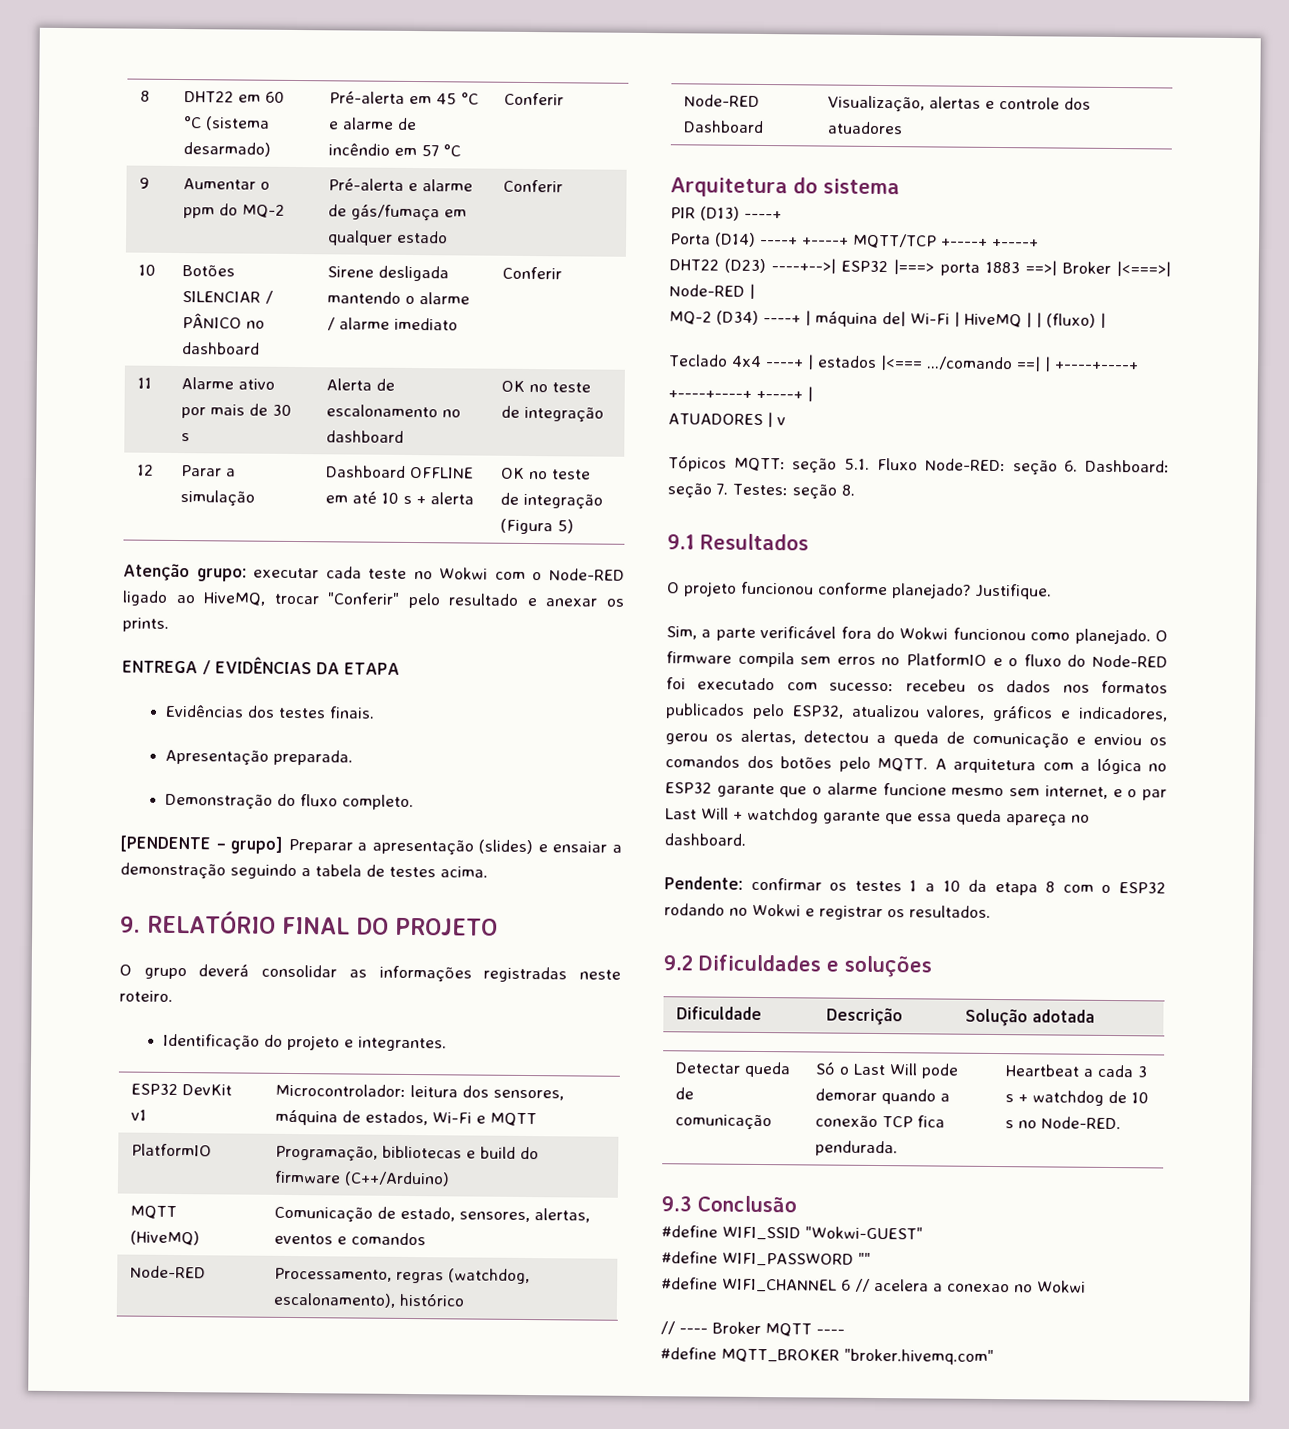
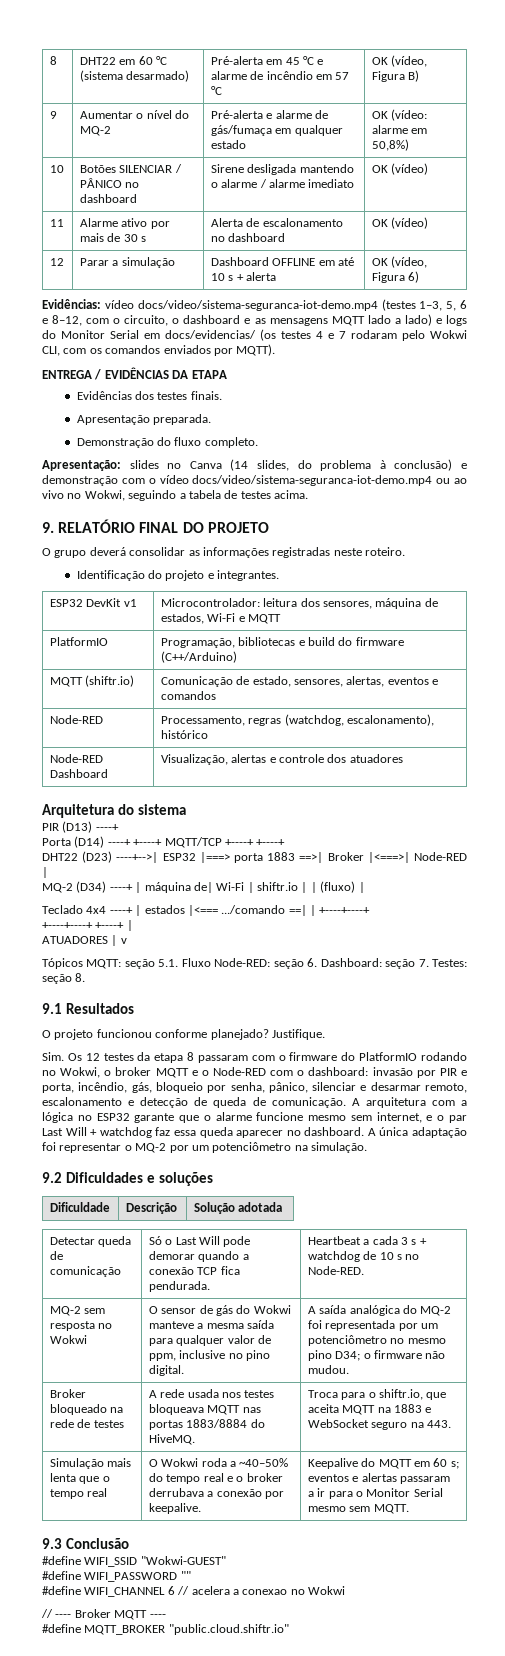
- 8 | DHT22 em 60 °C (sistema desarmado) | Pré-alerta em 45 °C e alarme de incêndio em 57 °C | Conferir
+ 8 | DHT22 em 60 °C (sistema desarmado) | Pré-alerta em 45 °C e alarme de incêndio em 57 °C | OK (vídeo, Figura B)
- 9 | Aumentar o ppm do MQ-2 | Pré-alerta e alarme de gás/fumaça em qualquer estado | Conferir
+ 9 | Aumentar o nível do MQ-2 | Pré-alerta e alarme de gás/fumaça em qualquer estado | OK (vídeo: alarme em 50,8%)
- 10 | Botões SILENCIAR / PÂNICO no dashboard | Sirene desligada mantendo o alarme / alarme imediato | Conferir
+ 10 | Botões SILENCIAR / PÂNICO no dashboard | Sirene desligada mantendo o alarme / alarme imediato | OK (vídeo)
- 11 | Alarme ativo por mais de 30 s | Alerta de escalonamento no dashboard | OK no teste de integração
+ 11 | Alarme ativo por mais de 30 s | Alerta de escalonamento no dashboard | OK (vídeo)
- 12 | Parar a simulação | Dashboard OFFLINE em até 10 s + alerta | OK no teste de integração (Figura 5)
- Atenção grupo: executar cada teste no Wokwi com o Node-RED ligado ao HiveMQ, trocar "Conferir" pelo resultado e anexar os prints.
+ 12 | Parar a simulação | Dashboard OFFLINE em até 10 s + alerta | OK (vídeo, Figura 6)
+ Evidências: vídeo docs/video/sistema-seguranca-iot-demo.mp4 (testes 1–3, 5, 6 e 8–12, com o circuito, o dashboard e as mensagens MQTT lado a lado) e logs do Monitor Serial em docs/evidencias/ (os testes 4 e 7 rodaram pelo Wokwi CLI, com os comandos enviados por MQTT).
- [PENDENTE – grupo] Preparar a apresentação (slides) e ensaiar a demonstração seguindo a tabela de testes acima.
+ Apresentação: slides no Canva (14 slides, do problema à conclusão) e demonstração com o vídeo docs/video/sistema-seguranca-iot-demo.mp4 ou ao vivo no Wokwi, seguindo a tabela de testes acima.
- MQTT (HiveMQ) | Comunicação de estado, sensores, alertas, eventos e comandos
+ MQTT (shiftr.io) | Comunicação de estado, sensores, alertas, eventos e comandos
- MQ-2 (D34) ----+ | máquina de| Wi-Fi | HiveMQ | | (fluxo) |
+ MQ-2 (D34) ----+ | máquina de| Wi-Fi | shiftr.io | | (fluxo) |
- Sim, a parte verificável fora do Wokwi funcionou como planejado. O firmware compila sem erros no PlatformIO e o fluxo do Node-RED foi executado com sucesso: recebeu os dados nos formatos publicados pelo ESP32, atualizou valores, gráficos e indicadores, gerou os alertas, detectou a queda de comunicação e enviou os comandos dos botões pelo MQTT.
+ Sim. Os 12 testes da etapa 8 passaram com o firmware do PlatformIO rodando no Wokwi, o broker MQTT e o Node-RED com o dashboard: invasão por PIR e porta, incêndio, gás, bloqueio por senha, pânico, silenciar e desarmar remoto, escalonamento e detecção de queda de comunicação.
- A arquitetura com a lógica no ESP32 garante que o alarme funcione mesmo sem internet, e o par Last Will + watchdog garante que essa queda apareça no dashboard.
- Pendente: confirmar os testes 1 a 10 da etapa 8 com o ESP32 rodando no Wokwi e registrar os resultados.
+ A arquitetura com a lógica no ESP32 garante que o alarme funcione mesmo sem internet, e o par Last Will + watchdog faz essa queda aparecer no dashboard. A única adaptação foi representar o MQ-2 por um potenciômetro na simulação.
+ MQ-2 sem resposta no Wokwi | O sensor de gás do Wokwi manteve a mesma saída para qualquer valor de ppm, inclusive no pino digital. | A saída analógica do MQ-2 foi representada por um potenciômetro no mesmo pino D34; o firmware não mudou.
+ Broker bloqueado na rede de testes | A rede usada nos testes bloqueava MQTT nas portas 1883/8884 do HiveMQ. | Troca para o shiftr.io, que aceita MQTT na 1883 e WebSocket seguro na 443.
+ Simulação mais lenta que o tempo real | O Wokwi roda a ~40–50% do tempo real e o broker derrubava a conexão por keepalive. | Keepalive do MQTT em 60 s; eventos e alertas passaram a ir para o Monitor Serial mesmo sem MQTT.
- #define MQTT_BROKER "broker.hivemq.com"
+ #define MQTT_BROKER "public.cloud.shiftr.io"

